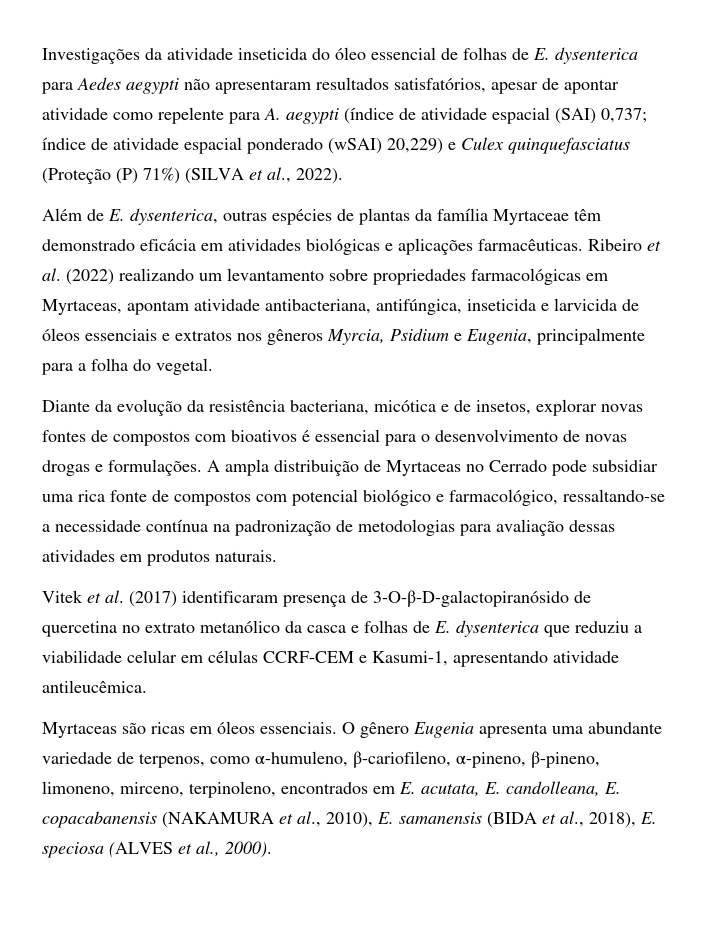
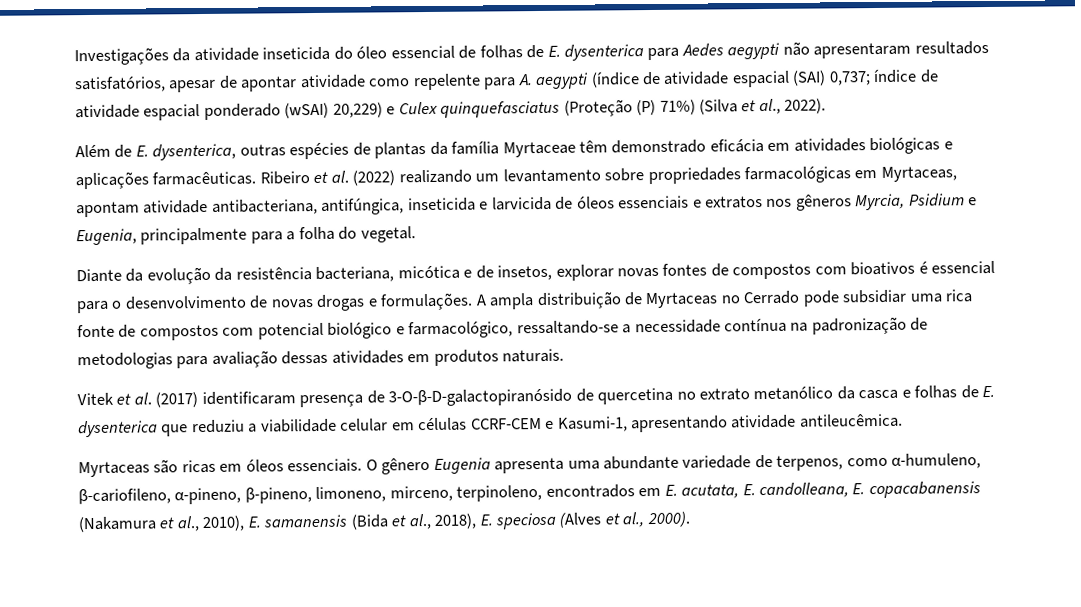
- Investigações da atividade inseticida do óleo essencial de folhas de E. dysenterica para Aedes aegypti não apresentaram resultados satisfatórios, apesar de apontar atividade como repelente para A. aegypti (índice de atividade espacial (SAI) 0,737; índice de atividade espacial ponderado (wSAI) 20,229) e Culex quinquefasciatus (Proteção (P) 71%) (SILVA et al., 2022).
+ Investigações da atividade inseticida do óleo essencial de folhas de E. dysenterica para Aedes aegypti não apresentaram resultados satisfatórios, apesar de apontar atividade como repelente para A. aegypti (índice de atividade espacial (SAI) 0,737; índice de atividade espacial ponderado (wSAI) 20,229) e Culex quinquefasciatus (Proteção (P) 71%) (Silva et al., 2022).
- O gênero Eugenia apresenta uma abundante variedade de terpenos, como α-humuleno, β-cariofileno, α-pineno, β-pineno, limoneno, mirceno, terpinoleno, encontrados em E. acutata, E. candolleana, E. copacabanensis (NAKAMURA et al., 2010), E. samanensis (BIDA et al., 2018), E. speciosa (ALVES et al., 2000).
+ O gênero Eugenia apresenta uma abundante variedade de terpenos, como α-humuleno, β-cariofileno, α-pineno, β-pineno, limoneno, mirceno, terpinoleno, encontrados em E. acutata, E. candolleana, E. copacabanensis (Nakamura et al., 2010), E. samanensis (Bida et al., 2018), E. speciosa (Alves et al., 2000).

